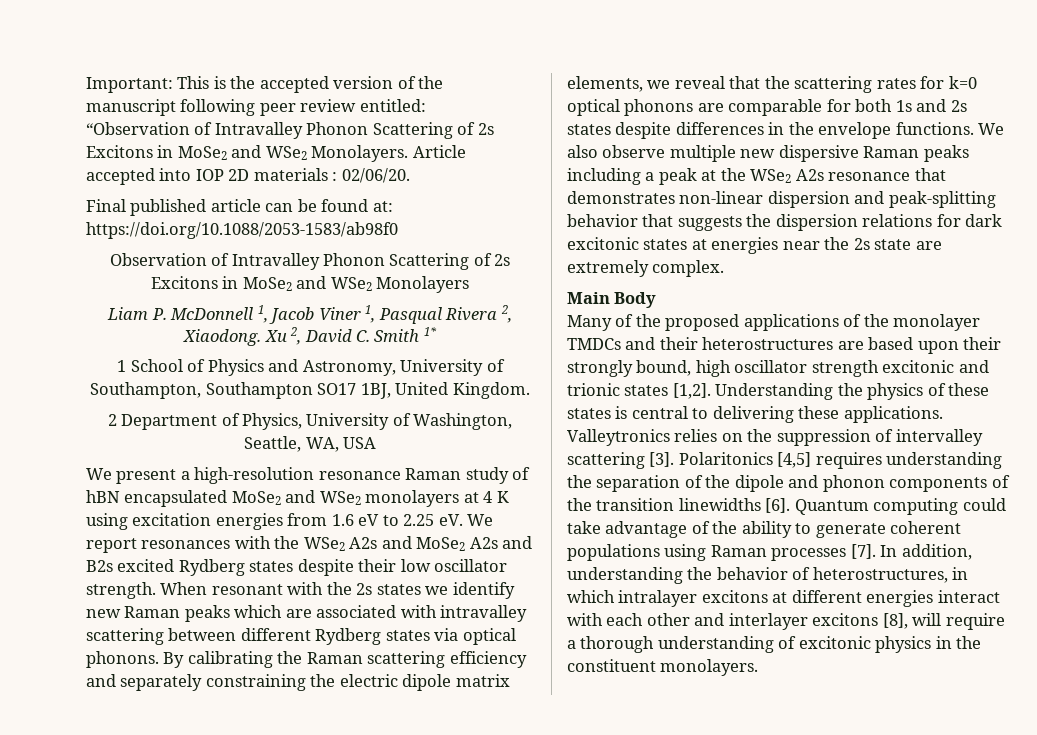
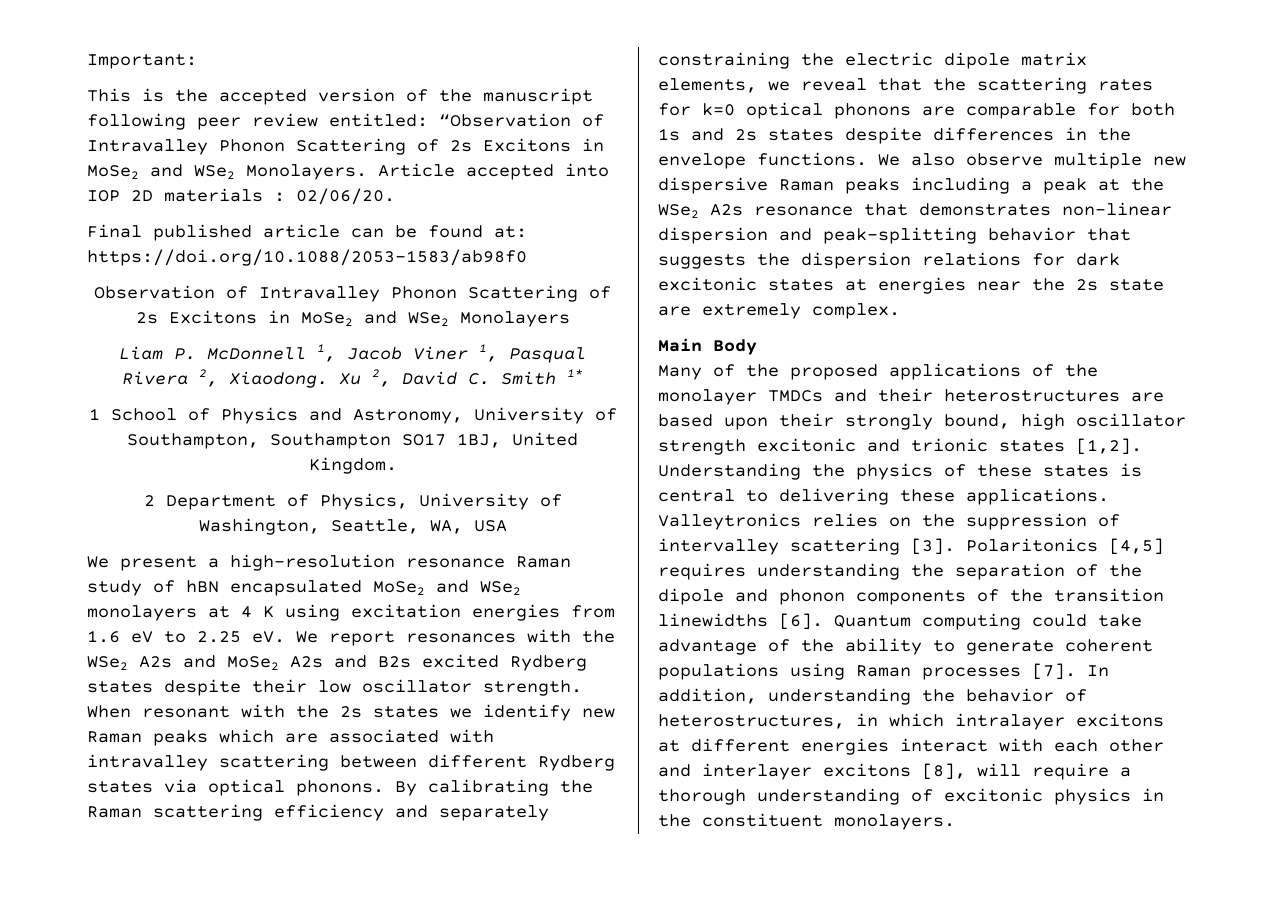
- Important: This is the accepted version of the manuscript following peer review entitled: “Observation of Intravalley Phonon Scattering of 2s Excitons in MoSe2 and WSe2 Monolayers.
+ Important:
+ This is the accepted version of the manuscript following peer review entitled: “Observation of Intravalley Phonon Scattering of 2s Excitons in MoSe2 and WSe2 Monolayers.

